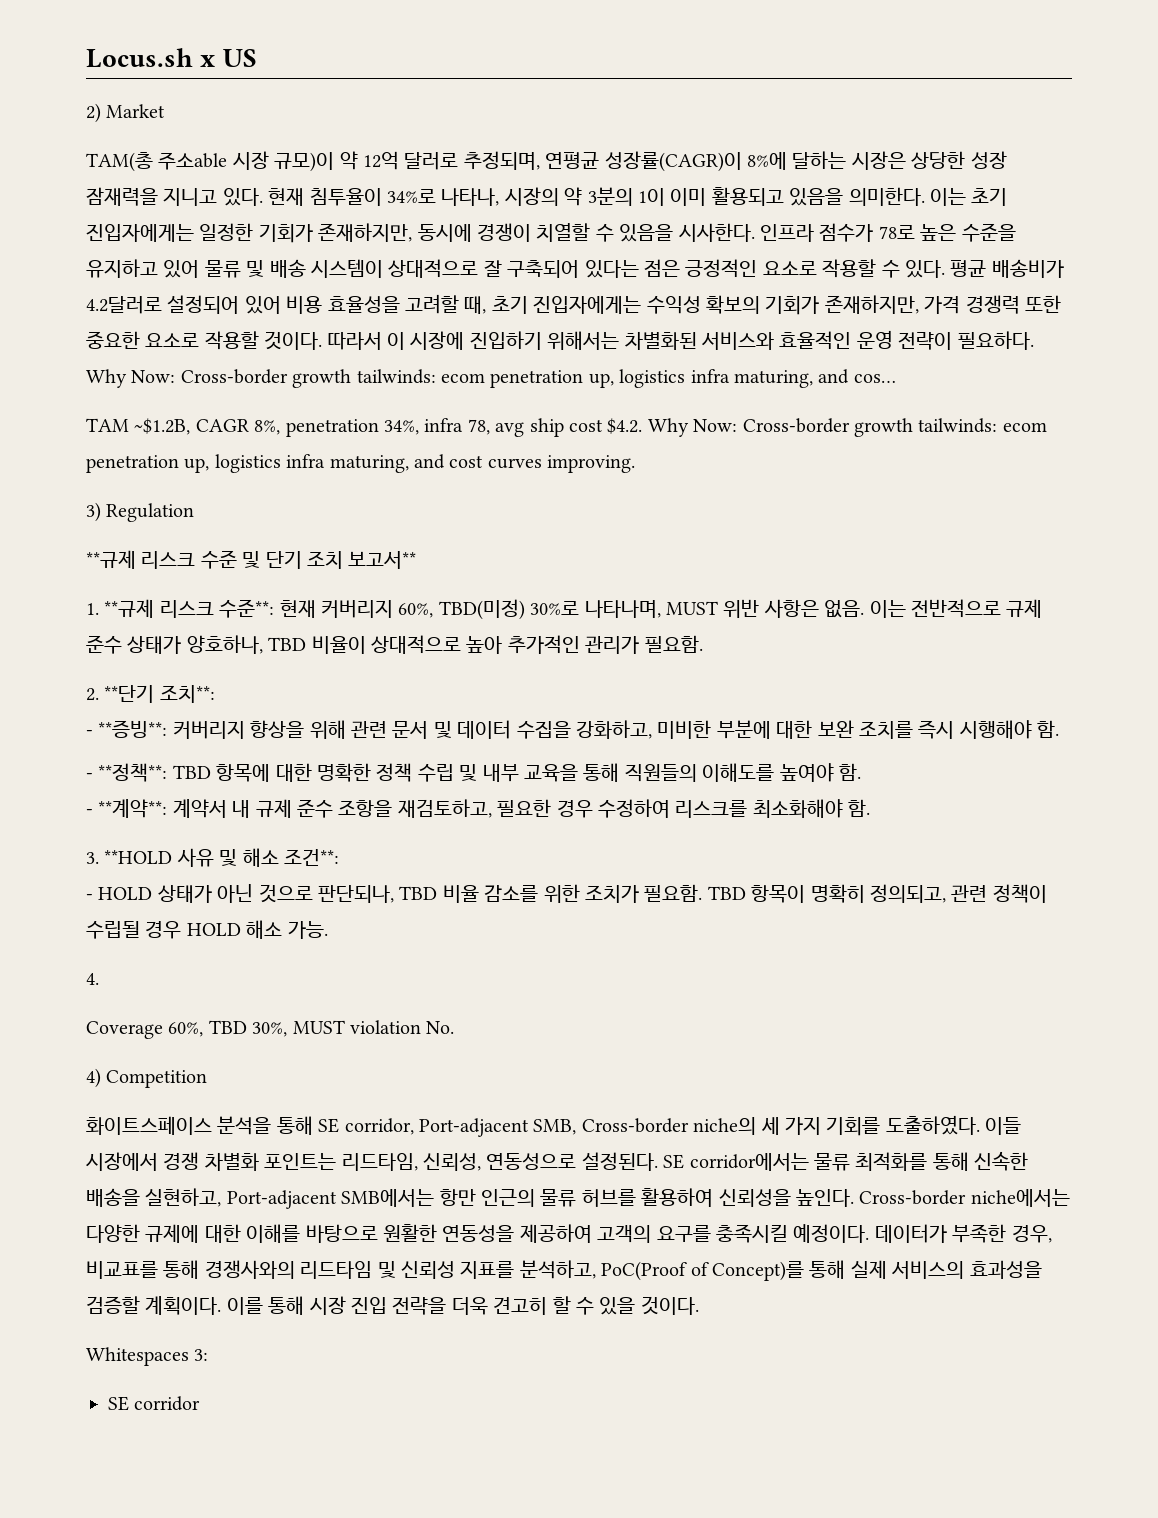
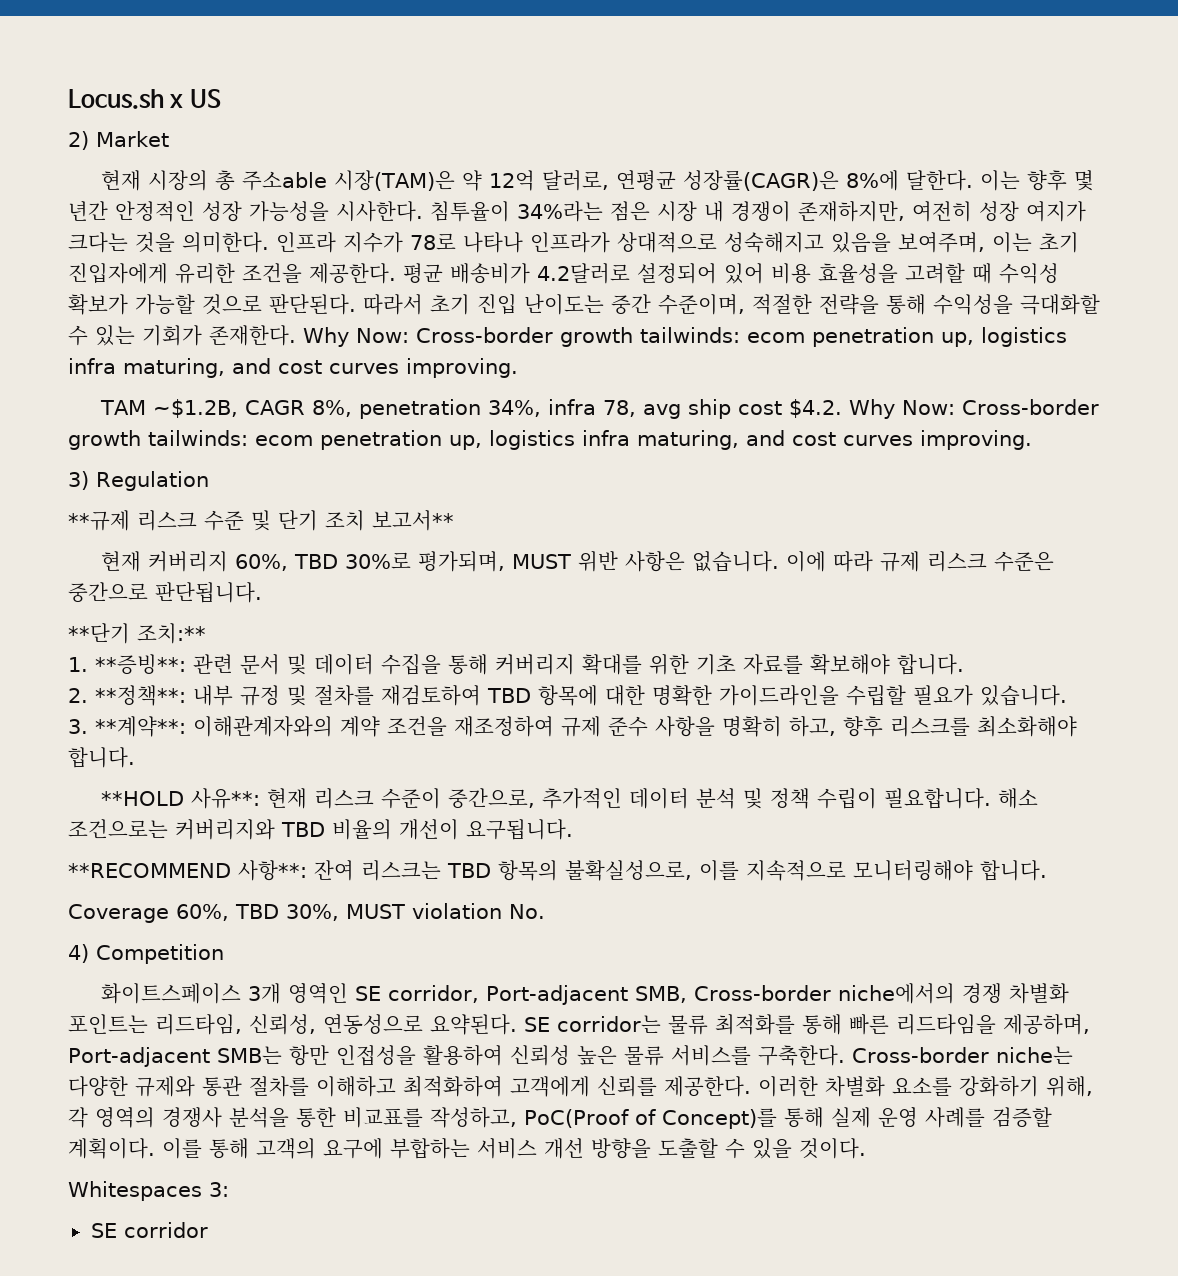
- TAM(총 주소able 시장 규모)이 약 12억 달러로 추정되며, 연평균 성장률(CAGR)이 8%에 달하는 시장은 상당한 성장 잠재력을 지니고 있다. 현재 침투율이 34%로 나타나, 시장의 약 3분의 1이 이미 활용되고 있음을 의미한다. 이는 초기 진입자에게는 일정한 기회가 존재하지만, 동시에 경쟁이 치열할 수 있음을 시사한다. 인프라 점수가 78로 높은 수준을 유지하고 있어 물류 및 배송 시스템이 상대적으로 잘 구축되어 있다는 점은 긍정적인 요소로 작용할 수 있다.
+ 현재 시장의 총 주소able 시장(TAM)은 약 12억 달러로, 연평균 성장률(CAGR)은 8%에 달한다. 이는 향후 몇 년간 안정적인 성장 가능성을 시사한다. 침투율이 34%라는 점은 시장 내 경쟁이 존재하지만, 여전히 성장 여지가 크다는 것을 의미한다. 인프라 지수가 78로 나타나 인프라가 상대적으로 성숙해지고 있음을 보여주며, 이는 초기 진입자에게 유리한 조건을 제공한다.
- 평균 배송비가 4.2달러로 설정되어 있어 비용 효율성을 고려할 때, 초기 진입자에게는 수익성 확보의 기회가 존재하지만, 가격 경쟁력 또한 중요한 요소로 작용할 것이다. 따라서 이 시장에 진입하기 위해서는 차별화된 서비스와 효율적인 운영 전략이 필요하다. Why Now: Cross-border growth tailwinds: ecom penetration up, logistics infra maturing, and cos…
+ 평균 배송비가 4.2달러로 설정되어 있어 비용 효율성을 고려할 때 수익성 확보가 가능할 것으로 판단된다. 따라서 초기 진입 난이도는 중간 수준이며, 적절한 전략을 통해 수익성을 극대화할 수 있는 기회가 존재한다. Why Now: Cross-border growth tailwinds: ecom penetration up, logistics infra maturing, and cost curves improving.
- 1. **규제 리스크 수준**: 현재 커버리지 60%, TBD(미정) 30%로 나타나며, MUST 위반 사항은 없음. 이는 전반적으로 규제 준수 상태가 양호하나, TBD 비율이 상대적으로 높아 추가적인 관리가 필요함.
- 2. **단기 조치**:
- - **증빙**: 커버리지 향상을 위해 관련 문서 및 데이터 수집을 강화하고, 미비한 부분에 대한 보완 조치를 즉시 시행해야 함.
- - **정책**: TBD 항목에 대한 명확한 정책 수립 및 내부 교육을 통해 직원들의 이해도를 높여야 함.
- - **계약**: 계약서 내 규제 준수 조항을 재검토하고, 필요한 경우 수정하여 리스크를 최소화해야 함.
- 3. **HOLD 사유 및 해소 조건**:
- - HOLD 상태가 아닌 것으로 판단되나, TBD 비율 감소를 위한 조치가 필요함. TBD 항목이 명확히 정의되고, 관련 정책이 수립될 경우 HOLD 해소 가능.
- 4.
+ 현재 커버리지 60%, TBD 30%로 평가되며, MUST 위반 사항은 없습니다. 이에 따라 규제 리스크 수준은 중간으로 판단됩니다.
+ **단기 조치:**
+ 1. **증빙**: 관련 문서 및 데이터 수집을 통해 커버리지 확대를 위한 기초 자료를 확보해야 합니다.
+ 2. **정책**: 내부 규정 및 절차를 재검토하여 TBD 항목에 대한 명확한 가이드라인을 수립할 필요가 있습니다.
+ 3. **계약**: 이해관계자와의 계약 조건을 재조정하여 규제 준수 사항을 명확히 하고, 향후 리스크를 최소화해야 합니다.
+ **HOLD 사유**: 현재 리스크 수준이 중간으로, 추가적인 데이터 분석 및 정책 수립이 필요합니다. 해소 조건으로는 커버리지와 TBD 비율의 개선이 요구됩니다.
+ **RECOMMEND 사항**: 잔여 리스크는 TBD 항목의 불확실성으로, 이를 지속적으로 모니터링해야 합니다.
- 화이트스페이스 분석을 통해 SE corridor, Port-adjacent SMB, Cross-border niche의 세 가지 기회를 도출하였다. 이들 시장에서 경쟁 차별화 포인트는 리드타임, 신뢰성, 연동성으로 설정된다. SE corridor에서는 물류 최적화를 통해 신속한 배송을 실현하고, Port-adjacent SMB에서는 항만 인근의 물류 허브를 활용하여 신뢰성을 높인다. Cross-border niche에서는 다양한 규제에 대한 이해를 바탕으로 원활한 연동성을 제공하여 고객의 요구를 충족시킬 예정이다. 데이터가 부족한 경우, 비교표를 통해 경쟁사와의 리드타임 및 신뢰성 지표를 분석하고, PoC(Proof of Concept)를 통해 실제 서비스의 효과성을 검증할 계획이다.
+ 화이트스페이스 3개 영역인 SE corridor, Port-adjacent SMB, Cross-border niche에서의 경쟁 차별화 포인트는 리드타임, 신뢰성, 연동성으로 요약된다. SE corridor는 물류 최적화를 통해 빠른 리드타임을 제공하며, Port-adjacent SMB는 항만 인접성을 활용하여 신뢰성 높은 물류 서비스를 구축한다. Cross-border niche는 다양한 규제와 통관 절차를 이해하고 최적화하여 고객에게 신뢰를 제공한다. 이러한 차별화 요소를 강화하기 위해, 각 영역의 경쟁사 분석을 통한 비교표를 작성하고, PoC(Proof of Concept)를 통해 실제 운영 사례를 검증할 계획이다.
- 이를 통해 시장 진입 전략을 더욱 견고히 할 수 있을 것이다.
+ 이를 통해 고객의 요구에 부합하는 서비스 개선 방향을 도출할 수 있을 것이다.

